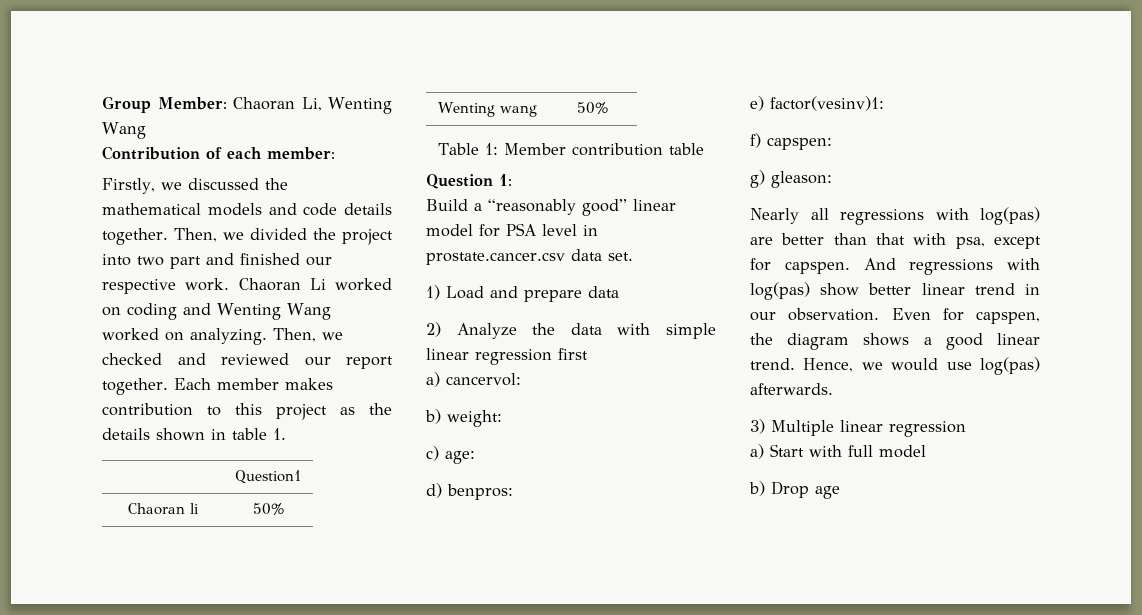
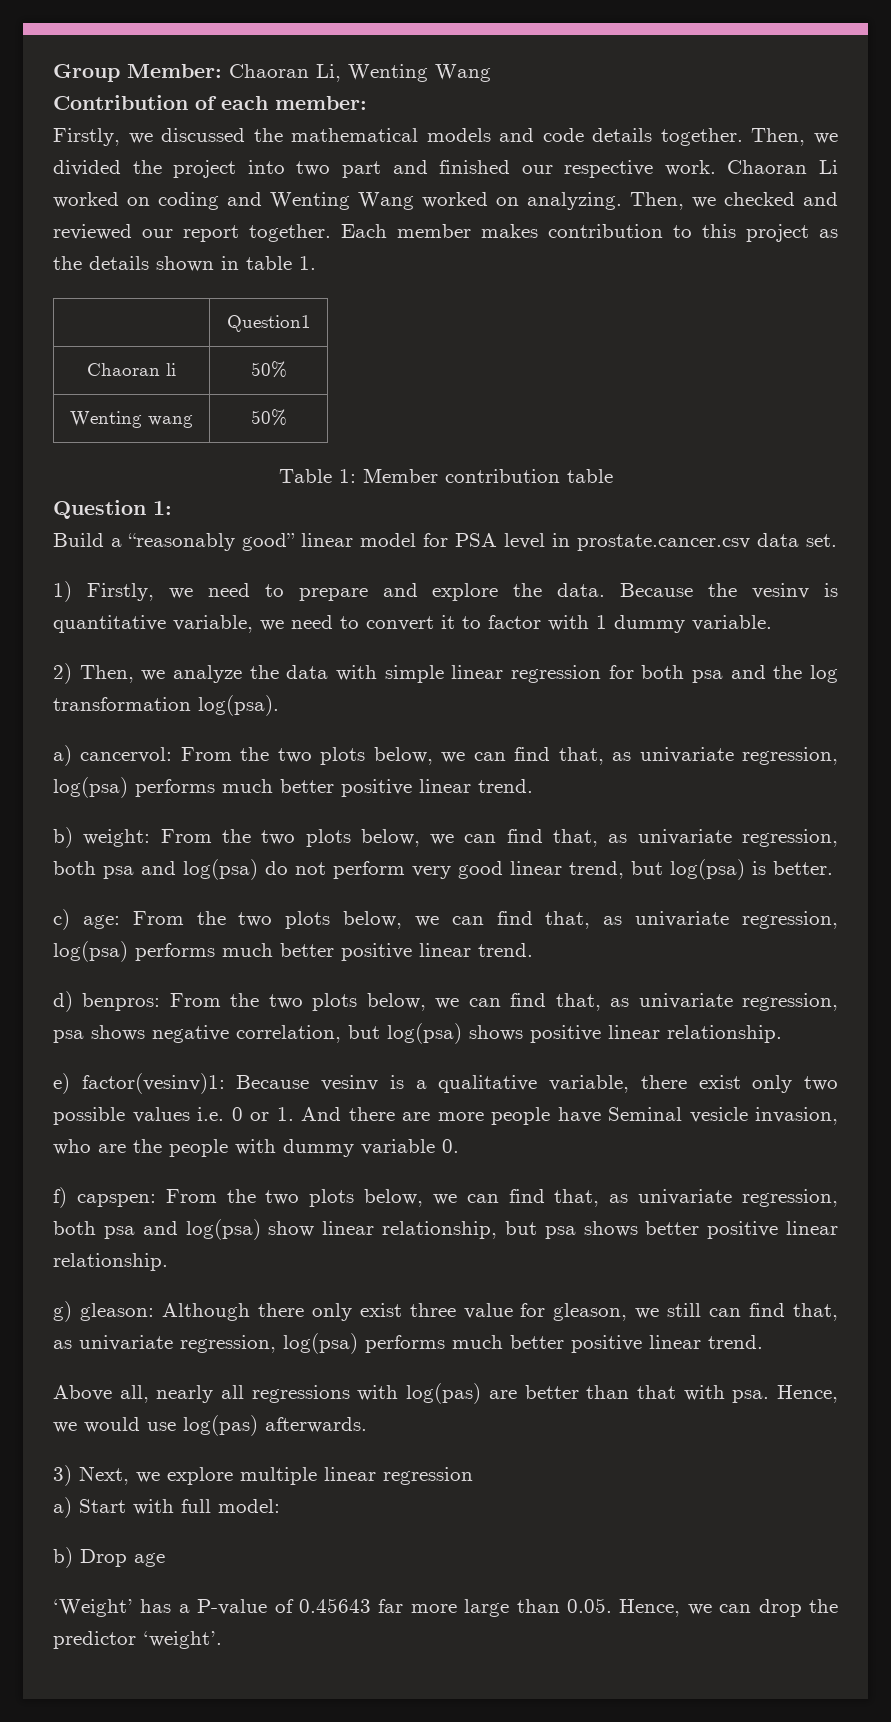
- 1) Load and prepare data
- 2) Analyze the data with simple linear regression first
- a) cancervol:
- b) weight:
- c) age:
- d) benpros:
- e) factor(vesinv)1:
- f) capspen:
- g) gleason:
- Nearly all regressions with log(pas) are better than that with psa, except for capspen. And regressions with log(pas) show better linear trend in our observation. Even for capspen, the diagram shows a good linear trend.
+ 1) Firstly, we need to prepare and explore the data. Because the vesinv is quantitative variable, we need to convert it to factor with 1 dummy variable.
+ 2) Then, we analyze the data with simple linear regression for both psa and the log transformation log(psa).
+ a) cancervol: From the two plots below, we can find that, as univariate regression, log(psa) performs much better positive linear trend.
+ b) weight: From the two plots below, we can find that, as univariate regression, both psa and log(psa) do not perform very good linear trend, but log(psa) is better.
+ c) age: From the two plots below, we can find that, as univariate regression, log(psa) performs much better positive linear trend.
+ d) benpros: From the two plots below, we can find that, as univariate regression, psa shows negative correlation, but log(psa) shows positive linear relationship.
+ e) factor(vesinv)1: Because vesinv is a qualitative variable, there exist only two possible values i.e. 0 or 1. And there are more people have Seminal vesicle invasion, who are the people with dummy variable 0.
+ f) capspen: From the two plots below, we can find that, as univariate regression, both psa and log(psa) show linear relationship, but psa shows better positive linear relationship.
+ g) gleason: Although there only exist three value for gleason, we still can find that, as univariate regression, log(psa) performs much better positive linear trend.
+ Above all, nearly all regressions with log(pas) are better than that with psa.
- 3) Multiple linear regression
+ 3) Next, we explore multiple linear regression
- a) Start with full model
+ a) Start with full model:
+ ‘Weight’ has a P-value of 0.45643 far more large than 0.05. Hence, we can drop the predictor ‘weight’.

